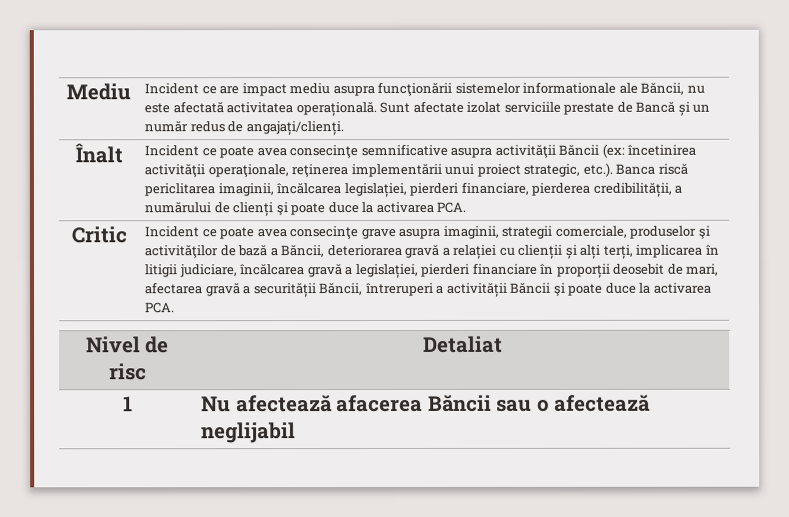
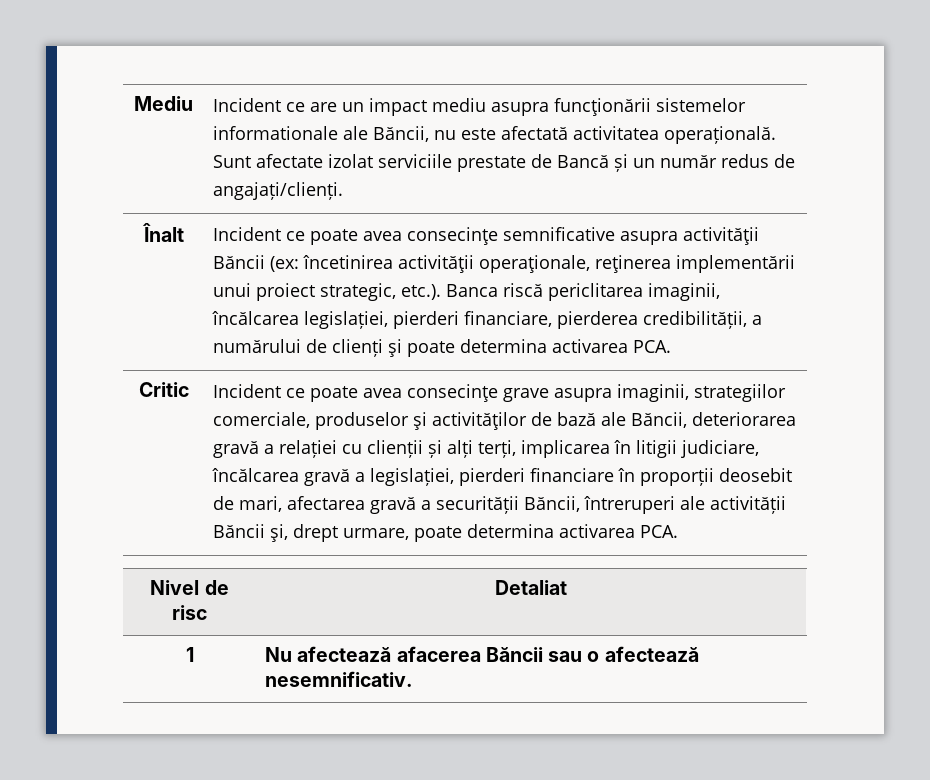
- Mediu | Incident ce are impact mediu asupra funcţionării sistemelor informationale ale Băncii, nu este afectată activitatea operațională. Sunt afectate izolat serviciile prestate de Bancă și un număr redus de angajați/clienți.
+ Mediu | Incident ce are un impact mediu asupra funcţionării sistemelor informationale ale Băncii, nu este afectată activitatea operațională. Sunt afectate izolat serviciile prestate de Bancă și un număr redus de angajați/clienți.
- Înalt | Incident ce poate avea consecinţe semnificative asupra activităţii Băncii (ex: încetinirea activităţii operaţionale, reţinerea implementării unui proiect strategic, etc.). Banca riscă periclitarea imaginii, încălcarea legislației, pierderi financiare, pierderea credibilității, a numărului de clienți şi poate duce la activarea PCA.
+ Înalt | Incident ce poate avea consecinţe semnificative asupra activităţii Băncii (ex: încetinirea activităţii operaţionale, reţinerea implementării unui proiect strategic, etc.). Banca riscă periclitarea imaginii, încălcarea legislației, pierderi financiare, pierderea credibilității, a numărului de clienți şi poate determina activarea PCA.
- Incident ce poate avea consecinţe grave asupra imaginii, strategii comerciale, produselor şi activităţilor de bază a Băncii, deteriorarea gravă a relației cu clienții și alți terți, implicarea în litigii judiciare, încălcarea gravă a legislației, pierderi financiare în proporții deosebit de mari, afectarea gravă a securității Băncii, întreruperi a activității Băncii şi poate duce la activarea PCA.
+ Incident ce poate avea consecinţe grave asupra imaginii, strategiilor comerciale, produselor şi activităţilor de bază ale Băncii, deteriorarea gravă a relației cu clienții și alți terți, implicarea în litigii judiciare, încălcarea gravă a legislației, pierderi financiare în proporții deosebit de mari, afectarea gravă a securității Băncii, întreruperi ale activității Băncii şi, drept urmare, poate determina activarea PCA.
- 1 | Nu afectează afacerea Băncii sau o afectează neglijabil
+ 1 | Nu afectează afacerea Băncii sau o afectează nesemnificativ.

